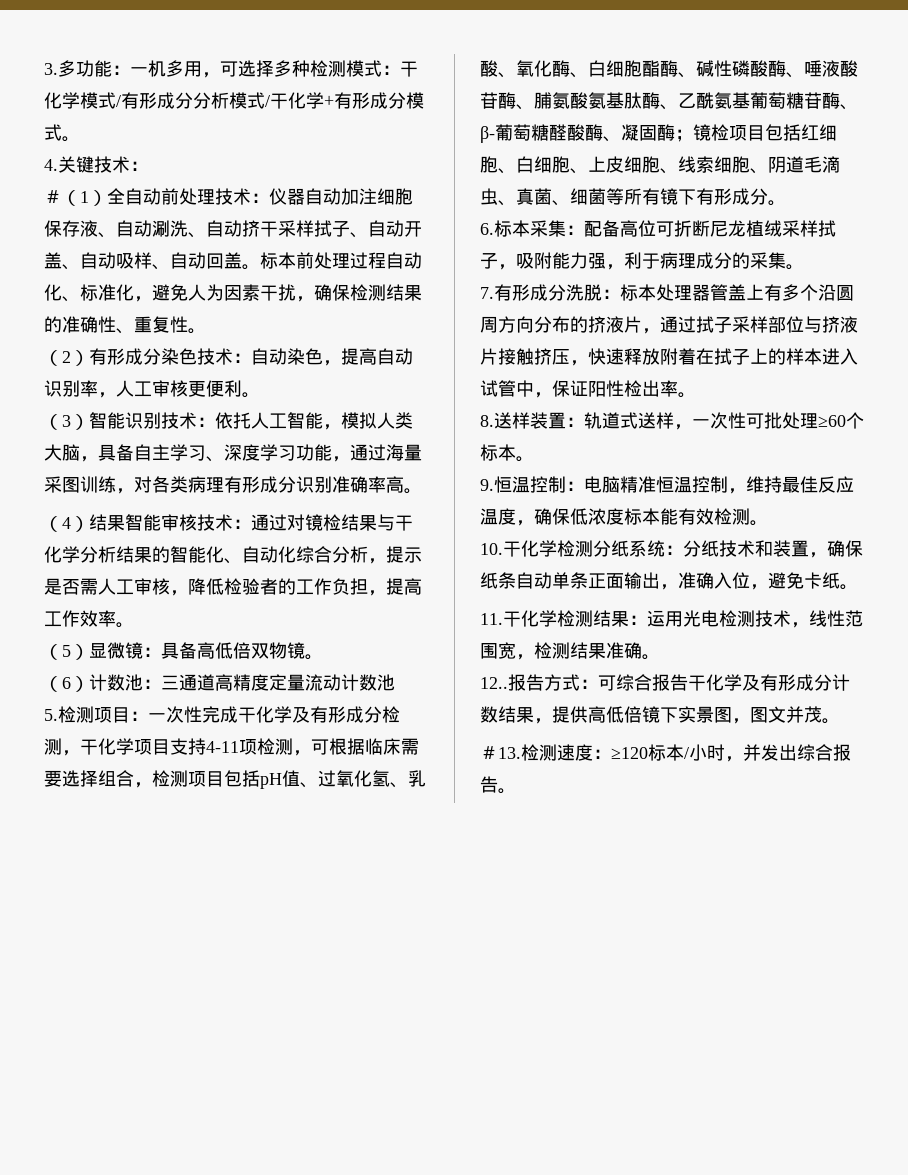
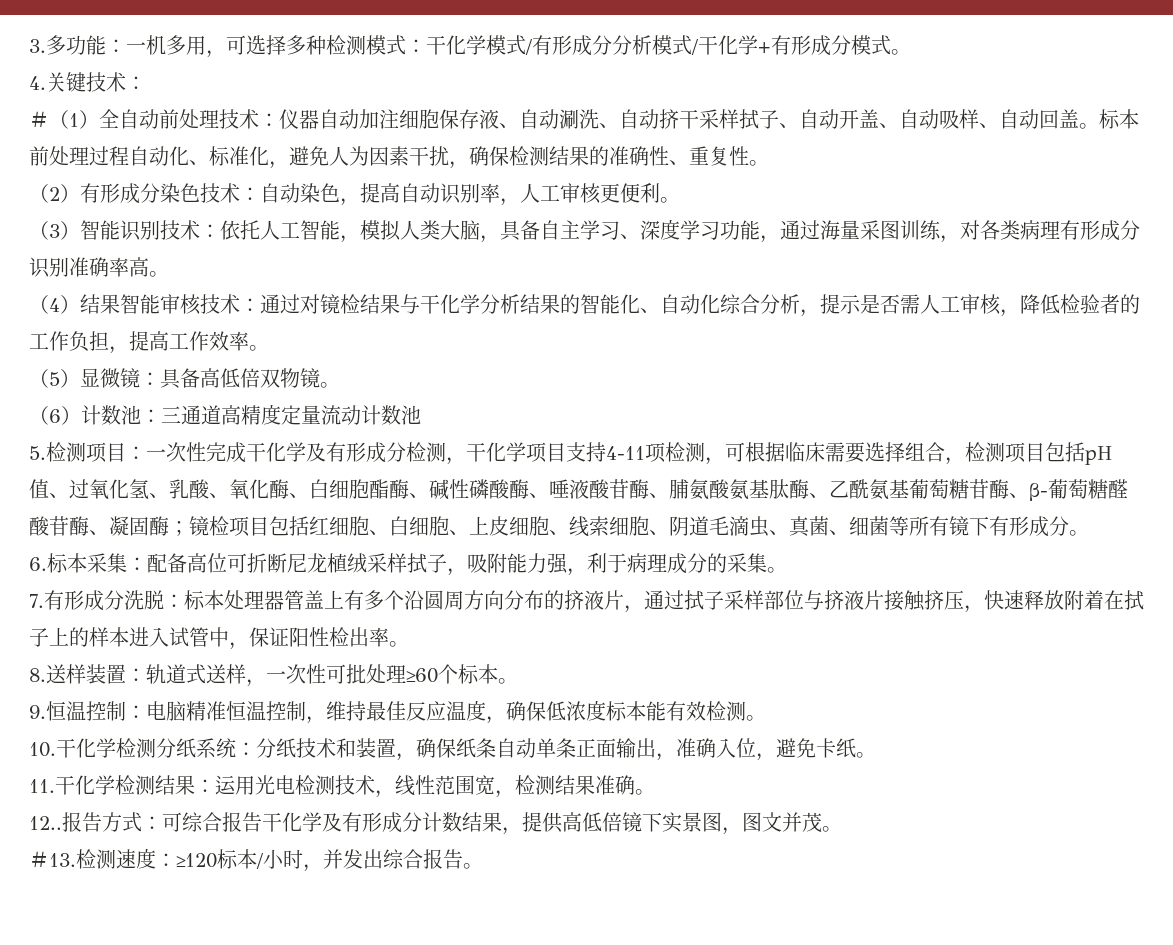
- 一次性完成干化学及有形成分检测，干化学项目支持4-11项检测，可根据临床需要选择组合，检测项目包括pH值、过氧化氢、乳酸、氧化酶、白细胞酯酶、碱性磷酸酶、唾液酸苷酶、脯氨酸氨基肽酶、乙酰氨基葡萄糖苷酶、β-葡萄糖醛酸酶、凝固酶；
+ 一次性完成干化学及有形成分检测，干化学项目支持4-11项检测，可根据临床需要选择组合，检测项目包括pH值、过氧化氢、乳酸、氧化酶、白细胞酯酶、碱性磷酸酶、唾液酸苷酶、脯氨酸氨基肽酶、乙酰氨基葡萄糖苷酶、β-葡萄糖醛酸苷酶、凝固酶；

